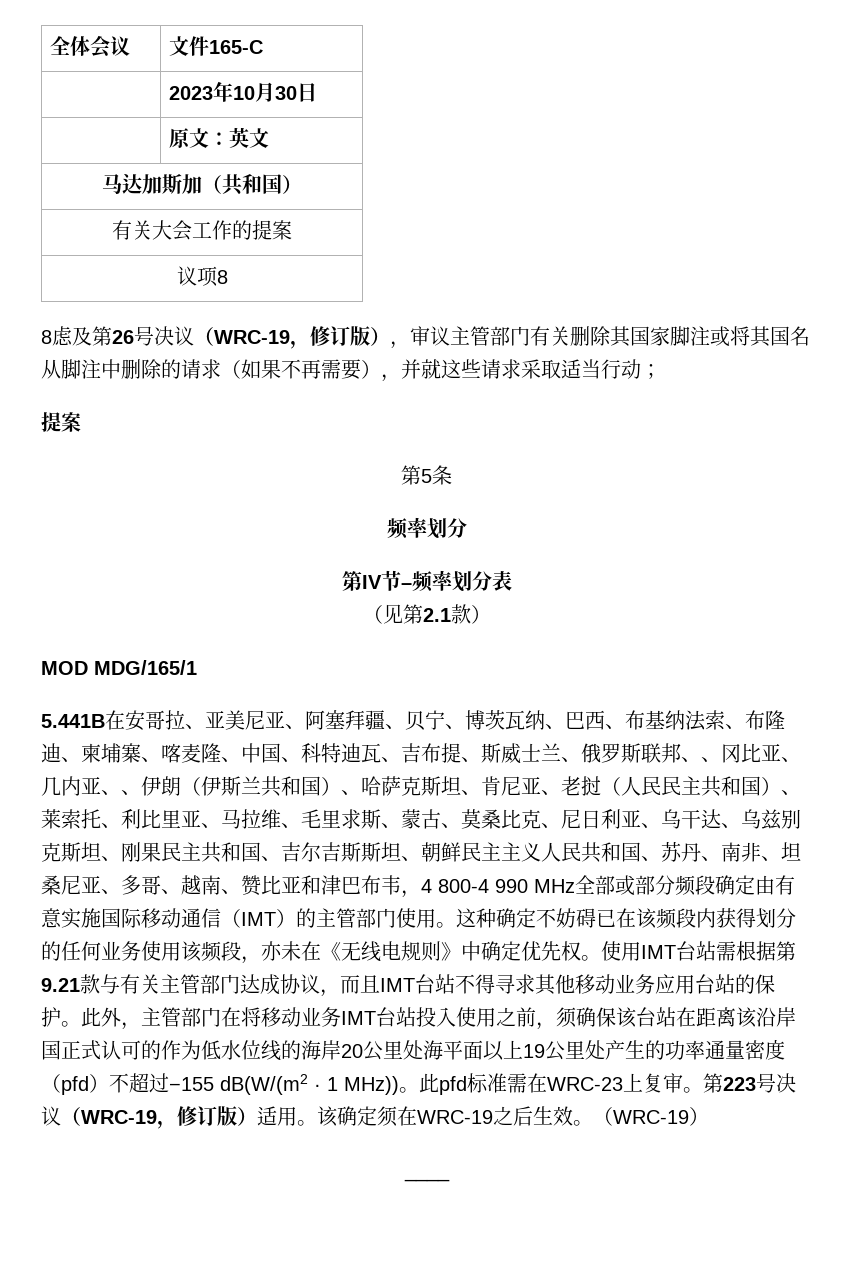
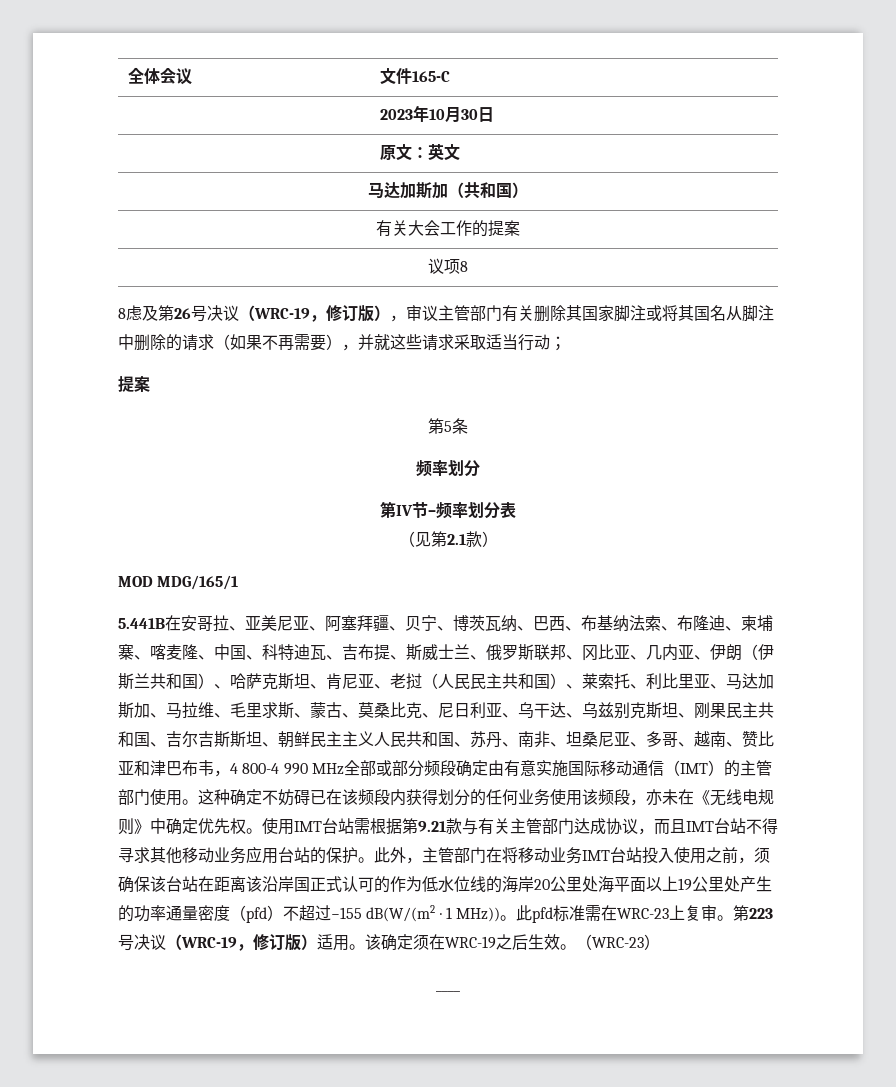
- 5.441B在安哥拉、亚美尼亚、阿塞拜疆、贝宁、博茨瓦纳、巴西、布基纳法索、布隆迪、柬埔寨、喀麦隆、中国、科特迪瓦、吉布提、斯威士兰、俄罗斯联邦、、冈比亚、几内亚、、伊朗（伊斯兰共和国）、哈萨克斯坦、肯尼亚、老挝（人民民主共和国）、莱索托、利比里亚、马拉维、毛里求斯、蒙古、莫桑比克、尼日利亚、乌干达、乌兹别克斯坦、刚果民主共和国、吉尔吉斯斯坦、朝鲜民主主义人民共和国、苏丹、南非、坦桑尼亚、多哥、越南、赞比亚和津巴布韦，4 800-4 990 MHz全部或部分频段确定由有意实施国际移动通信（IMT）的主管部门使用。
+ 5.441B在安哥拉、亚美尼亚、阿塞拜疆、贝宁、博茨瓦纳、巴西、布基纳法索、布隆迪、柬埔寨、喀麦隆、中国、科特迪瓦、吉布提、斯威士兰、俄罗斯联邦、冈比亚、几内亚、伊朗（伊斯兰共和国）、哈萨克斯坦、肯尼亚、老挝（人民民主共和国）、莱索托、利比里亚、马达加斯加、马拉维、毛里求斯、蒙古、莫桑比克、尼日利亚、乌干达、乌兹别克斯坦、刚果民主共和国、吉尔吉斯斯坦、朝鲜民主主义人民共和国、苏丹、南非、坦桑尼亚、多哥、越南、赞比亚和津巴布韦，4 800-4 990 MHz全部或部分频段确定由有意实施国际移动通信（IMT）的主管部门使用。
- （WRC-19）
+ （WRC-23）

